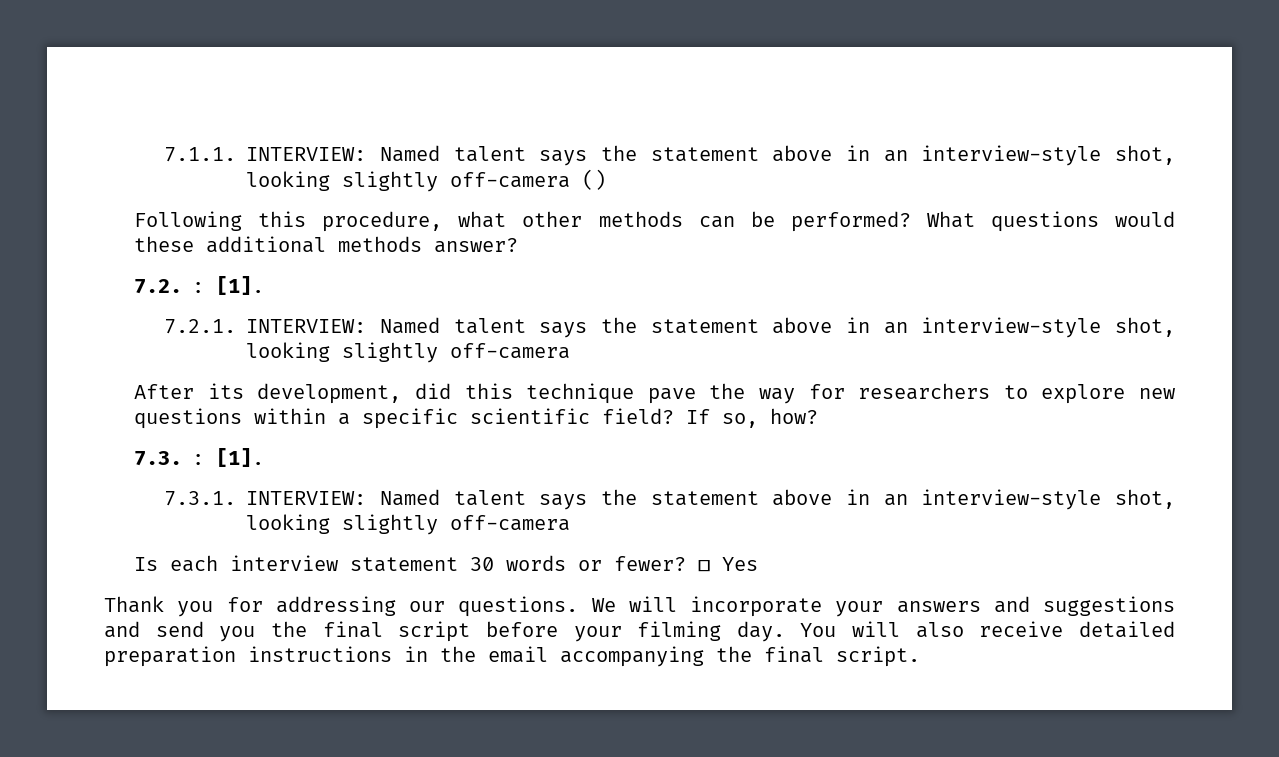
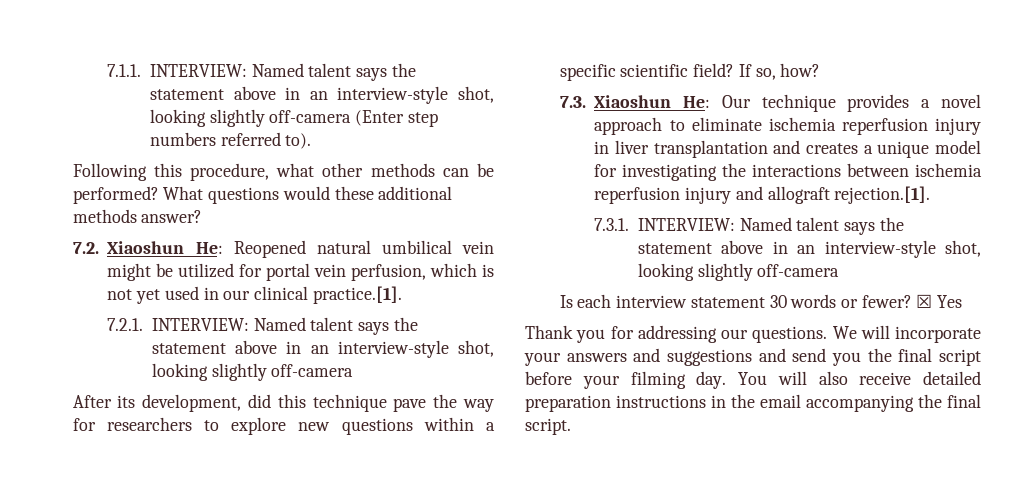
- 7.1.1. INTERVIEW: Named talent says the statement above in an interview-style shot, looking slightly off-camera ()
+ 7.1.1. INTERVIEW: Named talent says the statement above in an interview-style shot, looking slightly off-camera (Enter step numbers referred to).
- 7.2. : [1].
+ 7.2. Xiaoshun He: Reopened natural umbilical vein might be utilized for portal vein perfusion, which is not yet used in our clinical practice.[1].
- 7.3. : [1].
+ 7.3. Xiaoshun He: Our technique provides a novel approach to eliminate ischemia reperfusion injury in liver transplantation and creates a unique model for investigating the interactions between ischemia reperfusion injury and allograft rejection.[1].
- ☐ Yes
+ ☒ Yes

